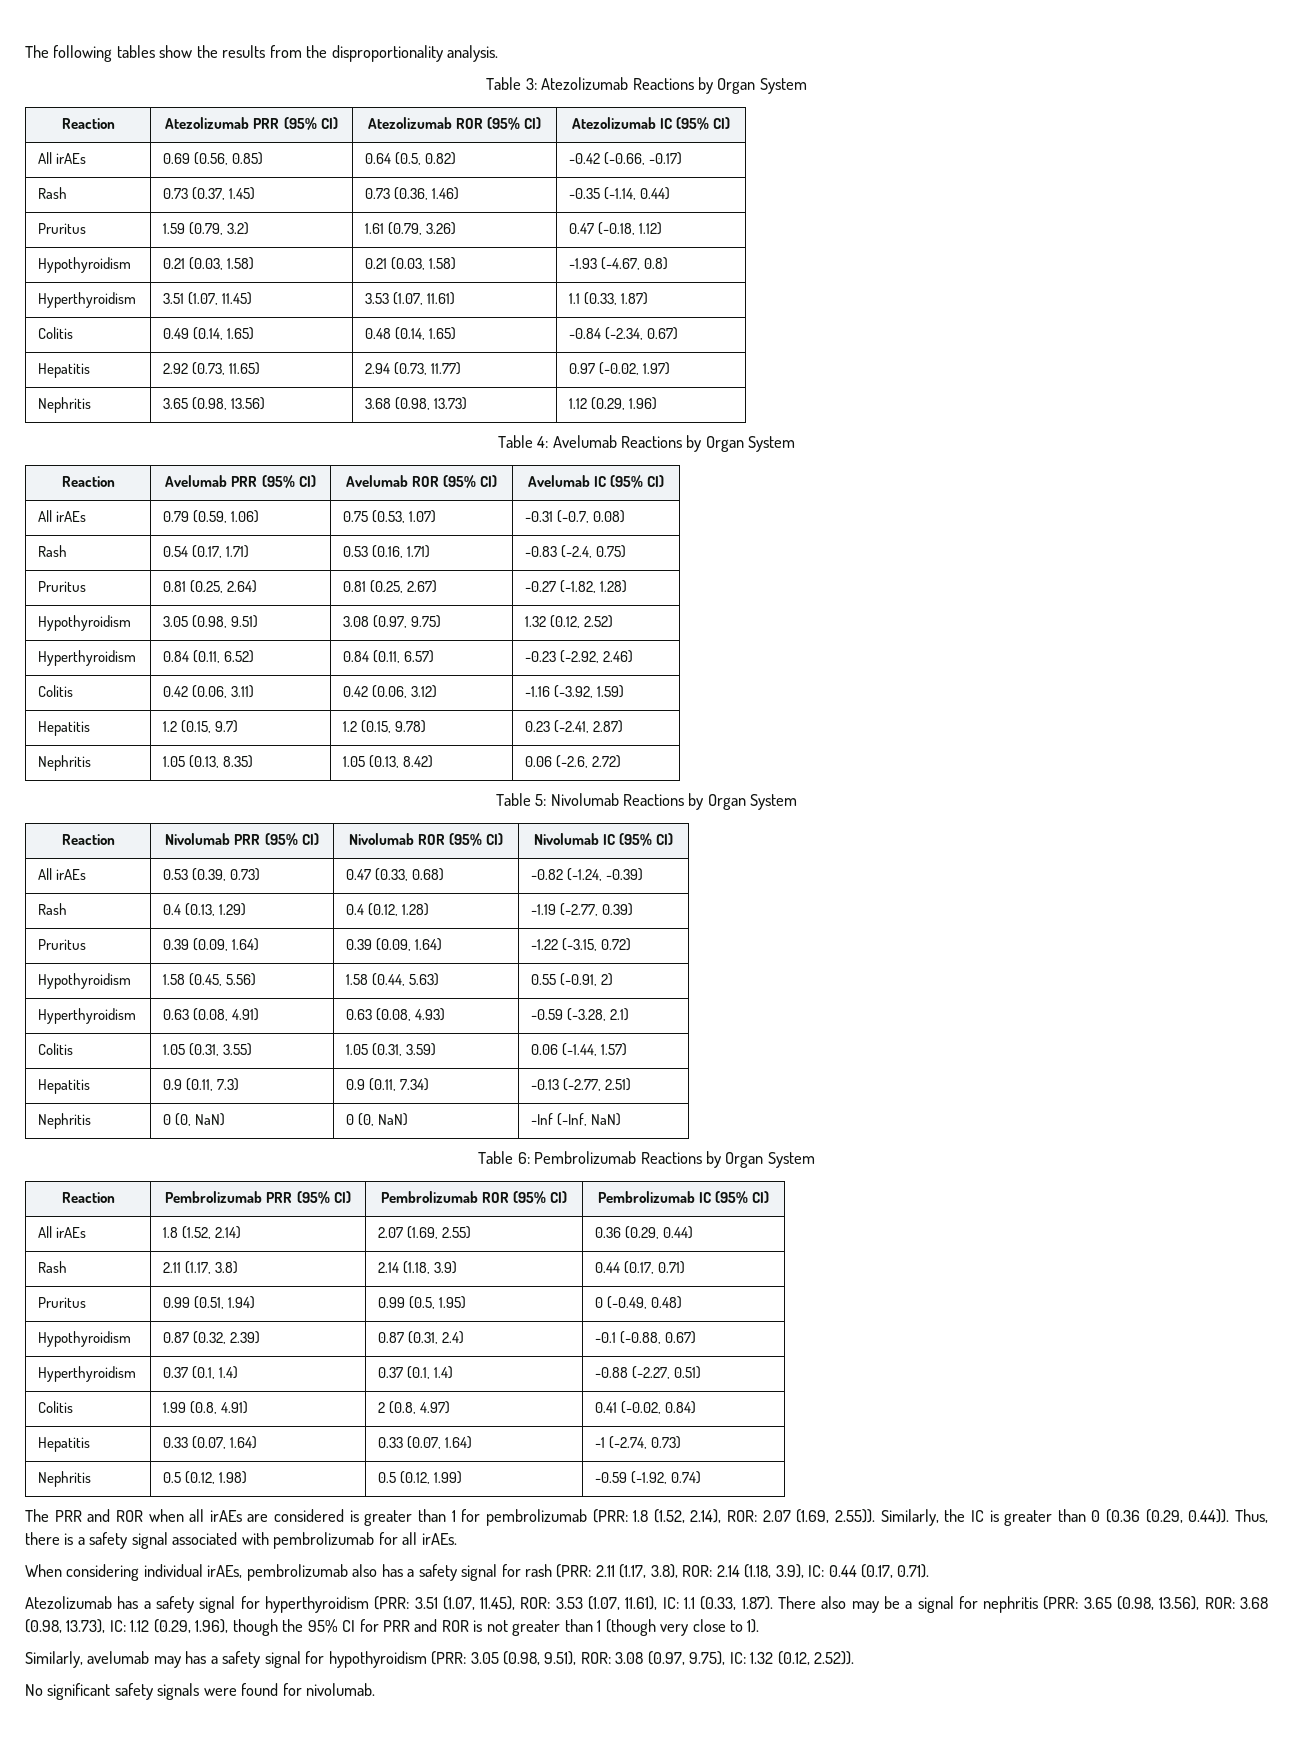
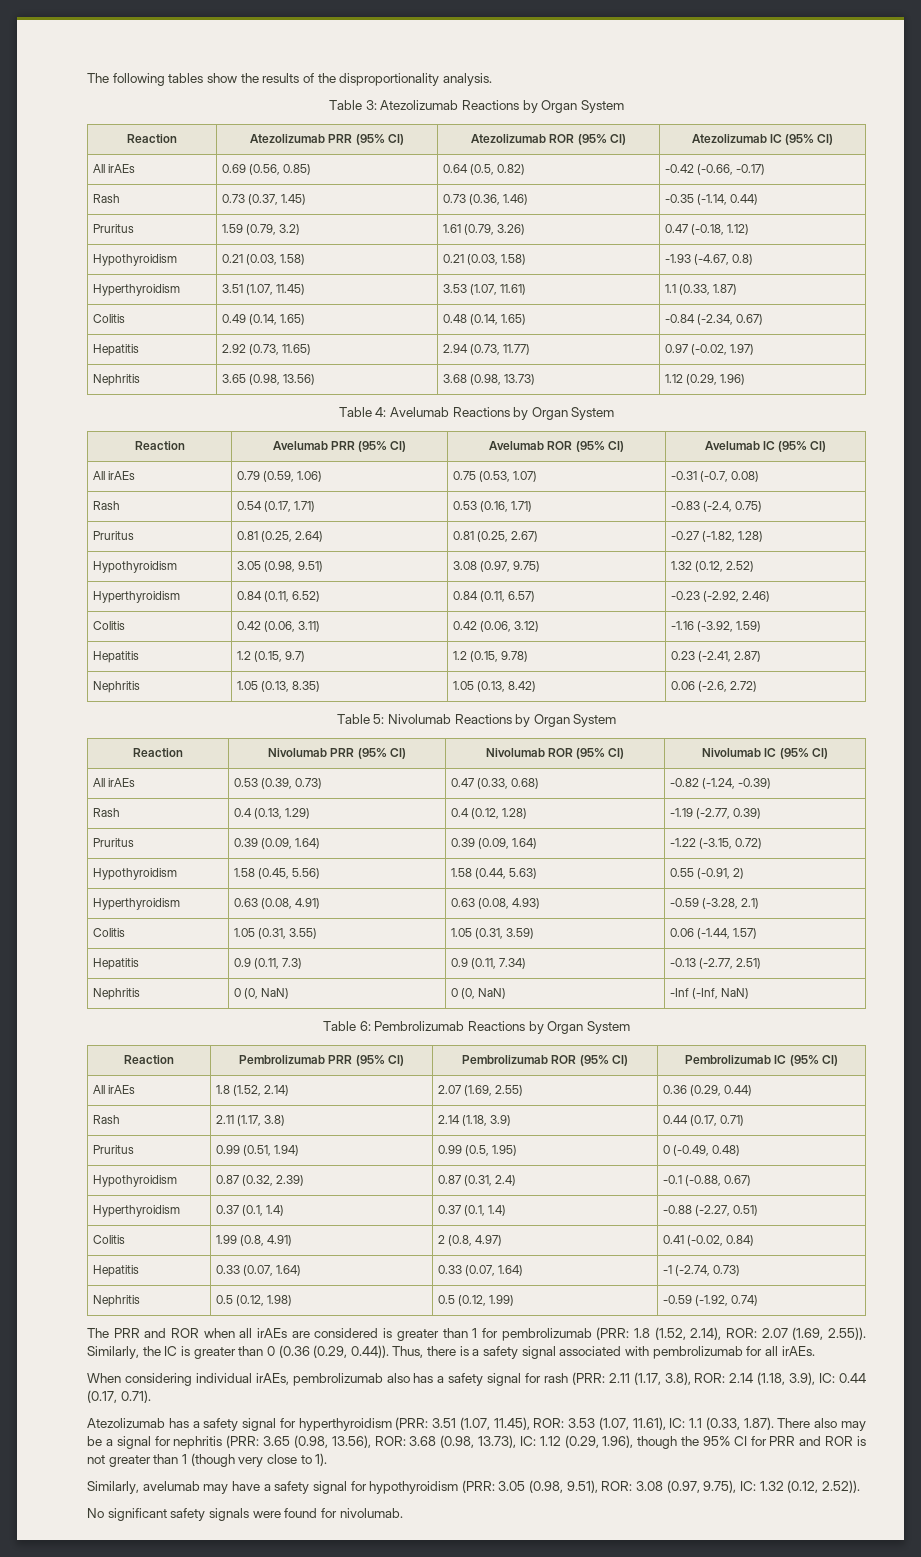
- The following tables show the results from the disproportionality analysis.
+ The following tables show the results of the disproportionality analysis.
- Similarly, avelumab may has a safety signal for hypothyroidism (PRR: 3.05 (0.98, 9.51), ROR: 3.08 (0.97, 9.75), IC: 1.32 (0.12, 2.52)).
+ Similarly, avelumab may have a safety signal for hypothyroidism (PRR: 3.05 (0.98, 9.51), ROR: 3.08 (0.97, 9.75), IC: 1.32 (0.12, 2.52)).

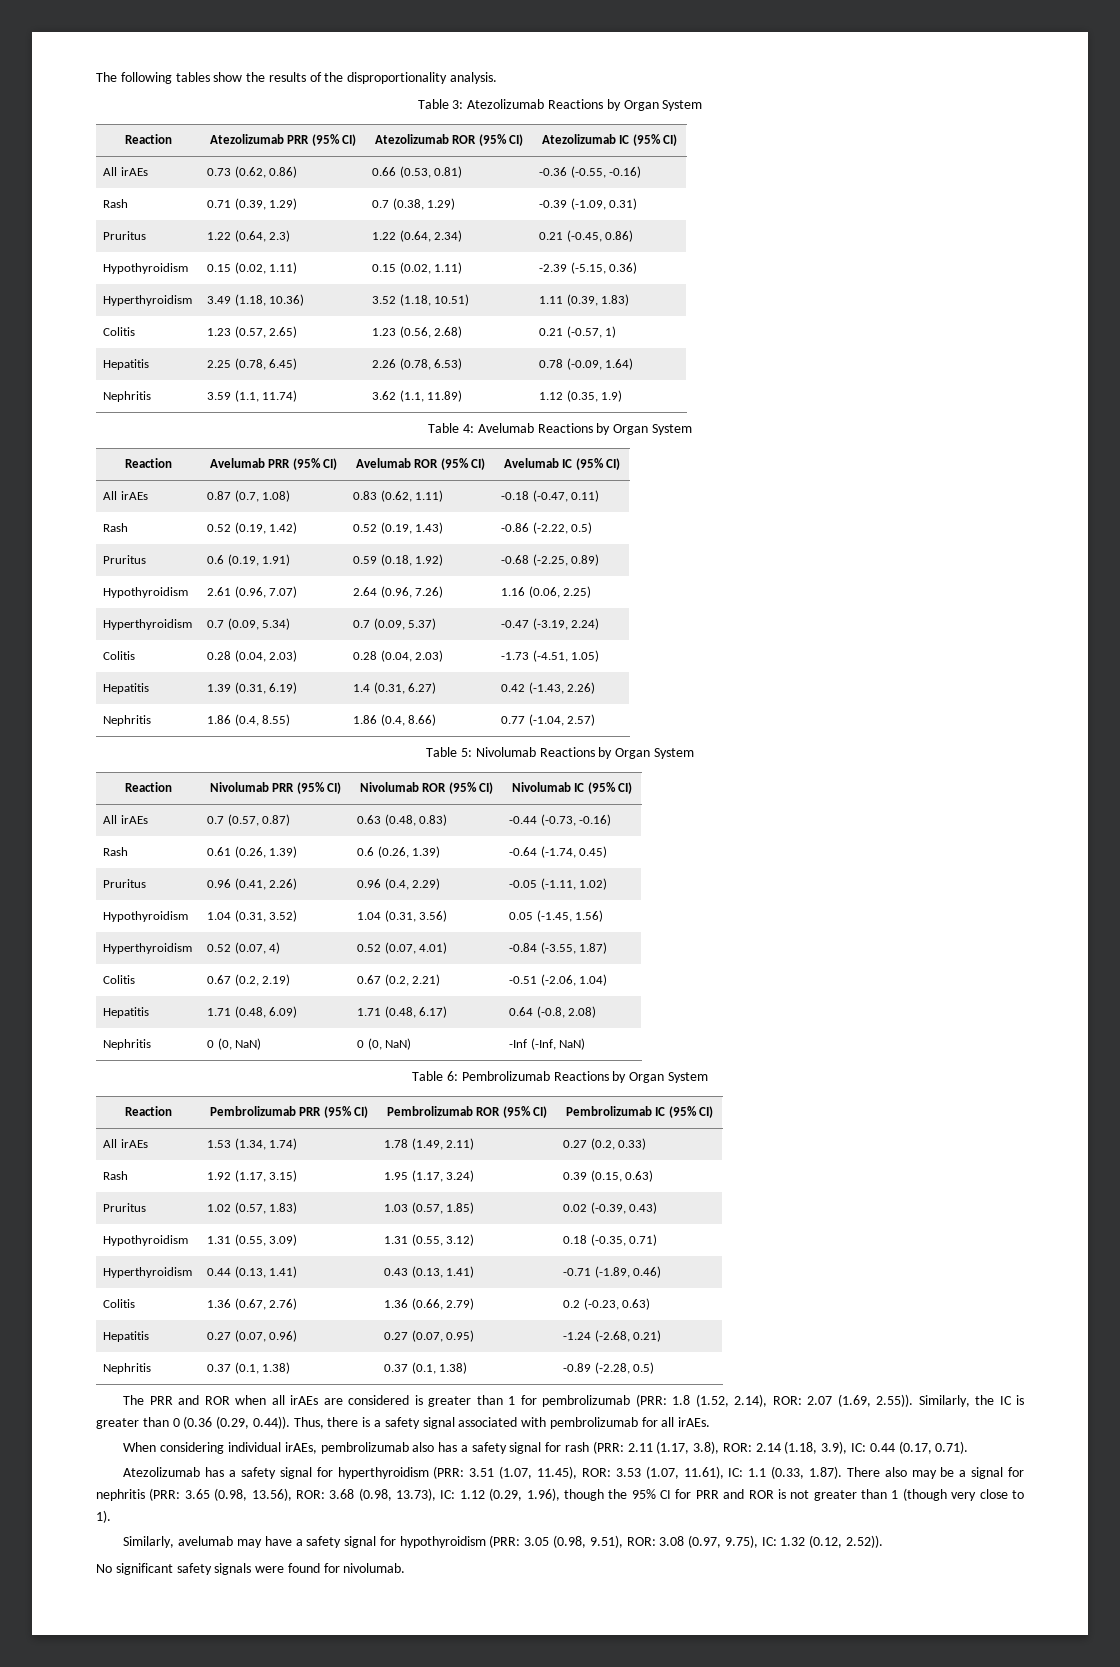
- All irAEs | 0.69 (0.56, 0.85) | 0.64 (0.5, 0.82) | -0.42 (-0.66, -0.17)
- Rash | 0.73 (0.37, 1.45) | 0.73 (0.36, 1.46) | -0.35 (-1.14, 0.44)
- Pruritus | 1.59 (0.79, 3.2) | 1.61 (0.79, 3.26) | 0.47 (-0.18, 1.12)
- Hypothyroidism | 0.21 (0.03, 1.58) | 0.21 (0.03, 1.58) | -1.93 (-4.67, 0.8)
- Hyperthyroidism | 3.51 (1.07, 11.45) | 3.53 (1.07, 11.61) | 1.1 (0.33, 1.87)
- Colitis | 0.49 (0.14, 1.65) | 0.48 (0.14, 1.65) | -0.84 (-2.34, 0.67)
- Hepatitis | 2.92 (0.73, 11.65) | 2.94 (0.73, 11.77) | 0.97 (-0.02, 1.97)
- Nephritis | 3.65 (0.98, 13.56) | 3.68 (0.98, 13.73) | 1.12 (0.29, 1.96)
+ All irAEs | 0.73 (0.62, 0.86) | 0.66 (0.53, 0.81) | -0.36 (-0.55, -0.16)
+ Rash | 0.71 (0.39, 1.29) | 0.7 (0.38, 1.29) | -0.39 (-1.09, 0.31)
+ Pruritus | 1.22 (0.64, 2.3) | 1.22 (0.64, 2.34) | 0.21 (-0.45, 0.86)
+ Hypothyroidism | 0.15 (0.02, 1.11) | 0.15 (0.02, 1.11) | -2.39 (-5.15, 0.36)
+ Hyperthyroidism | 3.49 (1.18, 10.36) | 3.52 (1.18, 10.51) | 1.11 (0.39, 1.83)
+ Colitis | 1.23 (0.57, 2.65) | 1.23 (0.56, 2.68) | 0.21 (-0.57, 1)
+ Hepatitis | 2.25 (0.78, 6.45) | 2.26 (0.78, 6.53) | 0.78 (-0.09, 1.64)
+ Nephritis | 3.59 (1.1, 11.74) | 3.62 (1.1, 11.89) | 1.12 (0.35, 1.9)
- All irAEs | 0.79 (0.59, 1.06) | 0.75 (0.53, 1.07) | -0.31 (-0.7, 0.08)
- Rash | 0.54 (0.17, 1.71) | 0.53 (0.16, 1.71) | -0.83 (-2.4, 0.75)
- Pruritus | 0.81 (0.25, 2.64) | 0.81 (0.25, 2.67) | -0.27 (-1.82, 1.28)
- Hypothyroidism | 3.05 (0.98, 9.51) | 3.08 (0.97, 9.75) | 1.32 (0.12, 2.52)
- Hyperthyroidism | 0.84 (0.11, 6.52) | 0.84 (0.11, 6.57) | -0.23 (-2.92, 2.46)
- Colitis | 0.42 (0.06, 3.11) | 0.42 (0.06, 3.12) | -1.16 (-3.92, 1.59)
- Hepatitis | 1.2 (0.15, 9.7) | 1.2 (0.15, 9.78) | 0.23 (-2.41, 2.87)
- Nephritis | 1.05 (0.13, 8.35) | 1.05 (0.13, 8.42) | 0.06 (-2.6, 2.72)
+ All irAEs | 0.87 (0.7, 1.08) | 0.83 (0.62, 1.11) | -0.18 (-0.47, 0.11)
+ Rash | 0.52 (0.19, 1.42) | 0.52 (0.19, 1.43) | -0.86 (-2.22, 0.5)
+ Pruritus | 0.6 (0.19, 1.91) | 0.59 (0.18, 1.92) | -0.68 (-2.25, 0.89)
+ Hypothyroidism | 2.61 (0.96, 7.07) | 2.64 (0.96, 7.26) | 1.16 (0.06, 2.25)
+ Hyperthyroidism | 0.7 (0.09, 5.34) | 0.7 (0.09, 5.37) | -0.47 (-3.19, 2.24)
+ Colitis | 0.28 (0.04, 2.03) | 0.28 (0.04, 2.03) | -1.73 (-4.51, 1.05)
+ Hepatitis | 1.39 (0.31, 6.19) | 1.4 (0.31, 6.27) | 0.42 (-1.43, 2.26)
+ Nephritis | 1.86 (0.4, 8.55) | 1.86 (0.4, 8.66) | 0.77 (-1.04, 2.57)
- All irAEs | 0.53 (0.39, 0.73) | 0.47 (0.33, 0.68) | -0.82 (-1.24, -0.39)
- Rash | 0.4 (0.13, 1.29) | 0.4 (0.12, 1.28) | -1.19 (-2.77, 0.39)
- Pruritus | 0.39 (0.09, 1.64) | 0.39 (0.09, 1.64) | -1.22 (-3.15, 0.72)
- Hypothyroidism | 1.58 (0.45, 5.56) | 1.58 (0.44, 5.63) | 0.55 (-0.91, 2)
- Hyperthyroidism | 0.63 (0.08, 4.91) | 0.63 (0.08, 4.93) | -0.59 (-3.28, 2.1)
- Colitis | 1.05 (0.31, 3.55) | 1.05 (0.31, 3.59) | 0.06 (-1.44, 1.57)
- Hepatitis | 0.9 (0.11, 7.3) | 0.9 (0.11, 7.34) | -0.13 (-2.77, 2.51)
+ All irAEs | 0.7 (0.57, 0.87) | 0.63 (0.48, 0.83) | -0.44 (-0.73, -0.16)
+ Rash | 0.61 (0.26, 1.39) | 0.6 (0.26, 1.39) | -0.64 (-1.74, 0.45)
+ Pruritus | 0.96 (0.41, 2.26) | 0.96 (0.4, 2.29) | -0.05 (-1.11, 1.02)
+ Hypothyroidism | 1.04 (0.31, 3.52) | 1.04 (0.31, 3.56) | 0.05 (-1.45, 1.56)
+ Hyperthyroidism | 0.52 (0.07, 4) | 0.52 (0.07, 4.01) | -0.84 (-3.55, 1.87)
+ Colitis | 0.67 (0.2, 2.19) | 0.67 (0.2, 2.21) | -0.51 (-2.06, 1.04)
+ Hepatitis | 1.71 (0.48, 6.09) | 1.71 (0.48, 6.17) | 0.64 (-0.8, 2.08)
- All irAEs | 1.8 (1.52, 2.14) | 2.07 (1.69, 2.55) | 0.36 (0.29, 0.44)
- Rash | 2.11 (1.17, 3.8) | 2.14 (1.18, 3.9) | 0.44 (0.17, 0.71)
- Pruritus | 0.99 (0.51, 1.94) | 0.99 (0.5, 1.95) | 0 (-0.49, 0.48)
- Hypothyroidism | 0.87 (0.32, 2.39) | 0.87 (0.31, 2.4) | -0.1 (-0.88, 0.67)
- Hyperthyroidism | 0.37 (0.1, 1.4) | 0.37 (0.1, 1.4) | -0.88 (-2.27, 0.51)
- Colitis | 1.99 (0.8, 4.91) | 2 (0.8, 4.97) | 0.41 (-0.02, 0.84)
- Hepatitis | 0.33 (0.07, 1.64) | 0.33 (0.07, 1.64) | -1 (-2.74, 0.73)
- Nephritis | 0.5 (0.12, 1.98) | 0.5 (0.12, 1.99) | -0.59 (-1.92, 0.74)
+ All irAEs | 1.53 (1.34, 1.74) | 1.78 (1.49, 2.11) | 0.27 (0.2, 0.33)
+ Rash | 1.92 (1.17, 3.15) | 1.95 (1.17, 3.24) | 0.39 (0.15, 0.63)
+ Pruritus | 1.02 (0.57, 1.83) | 1.03 (0.57, 1.85) | 0.02 (-0.39, 0.43)
+ Hypothyroidism | 1.31 (0.55, 3.09) | 1.31 (0.55, 3.12) | 0.18 (-0.35, 0.71)
+ Hyperthyroidism | 0.44 (0.13, 1.41) | 0.43 (0.13, 1.41) | -0.71 (-1.89, 0.46)
+ Colitis | 1.36 (0.67, 2.76) | 1.36 (0.66, 2.79) | 0.2 (-0.23, 0.63)
+ Hepatitis | 0.27 (0.07, 0.96) | 0.27 (0.07, 0.95) | -1.24 (-2.68, 0.21)
+ Nephritis | 0.37 (0.1, 1.38) | 0.37 (0.1, 1.38) | -0.89 (-2.28, 0.5)

